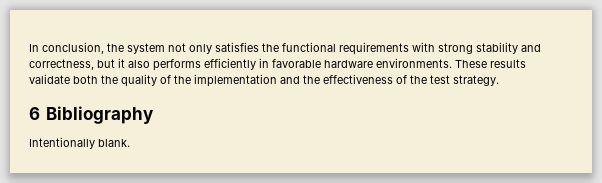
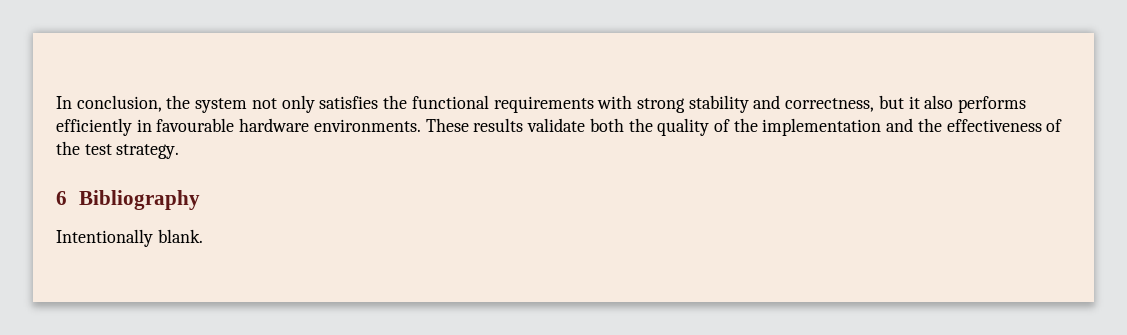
- In conclusion, the system not only satisfies the functional requirements with strong stability and correctness, but it also performs efficiently in favorable hardware environments.
+ In conclusion, the system not only satisfies the functional requirements with strong stability and correctness, but it also performs efficiently in favourable hardware environments.

